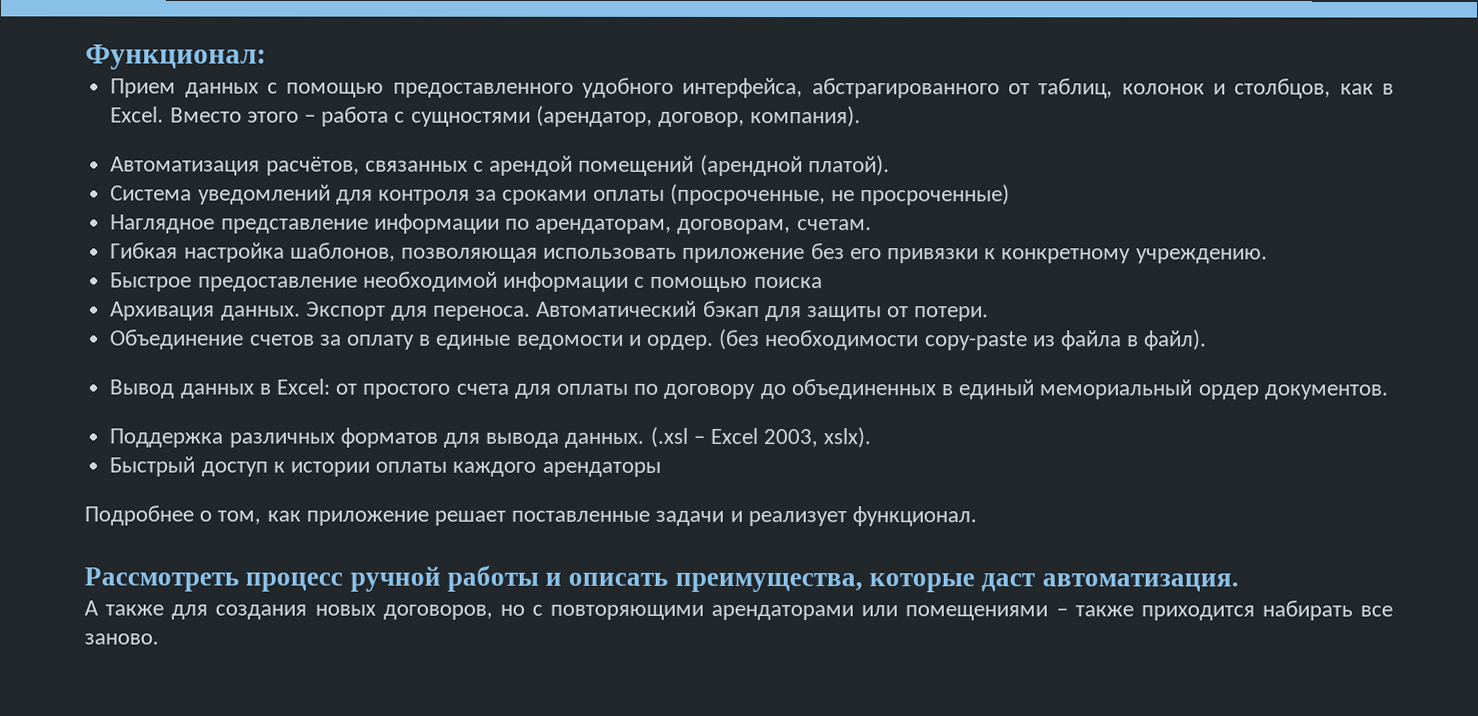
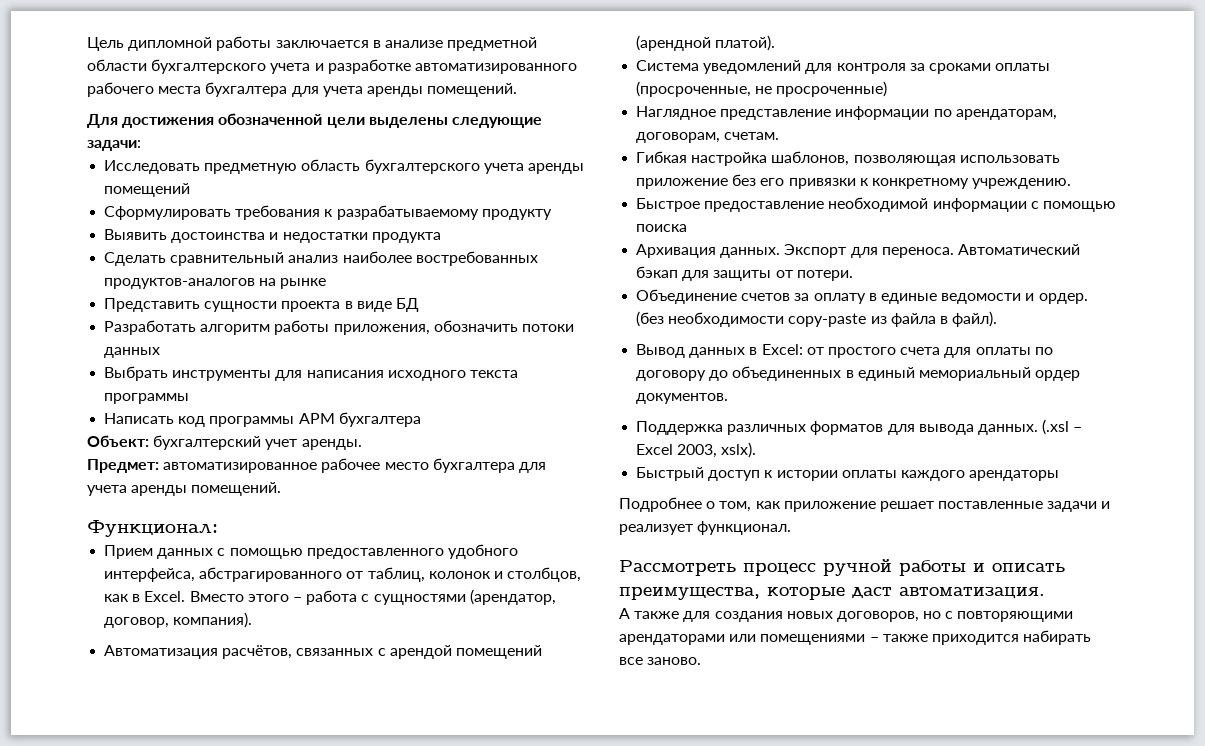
+ Цель дипломной работы заключается в анализе предметной области бухгалтерского учета и разработке автоматизированного рабочего места бухгалтера для учета аренды помещений.
+ Для достижения обозначенной цели выделены следующие задачи:
+ Исследовать предметную область бухгалтерского учета аренды помещений
+ Сформулировать требования к разрабатываемому продукту
+ Выявить достоинства и недостатки продукта
+ Сделать сравнительный анализ наиболее востребованных продуктов-аналогов на рынке
+ Представить сущности проекта в виде БД
+ Разработать алгоритм работы приложения, обозначить потоки данных
+ Выбрать инструменты для написания исходного текста программы
+ Написать код программы АРМ бухгалтера
+ Объект: бухгалтерский учет аренды.
+ Предмет: автоматизированное рабочее место бухгалтера для учета аренды помещений.

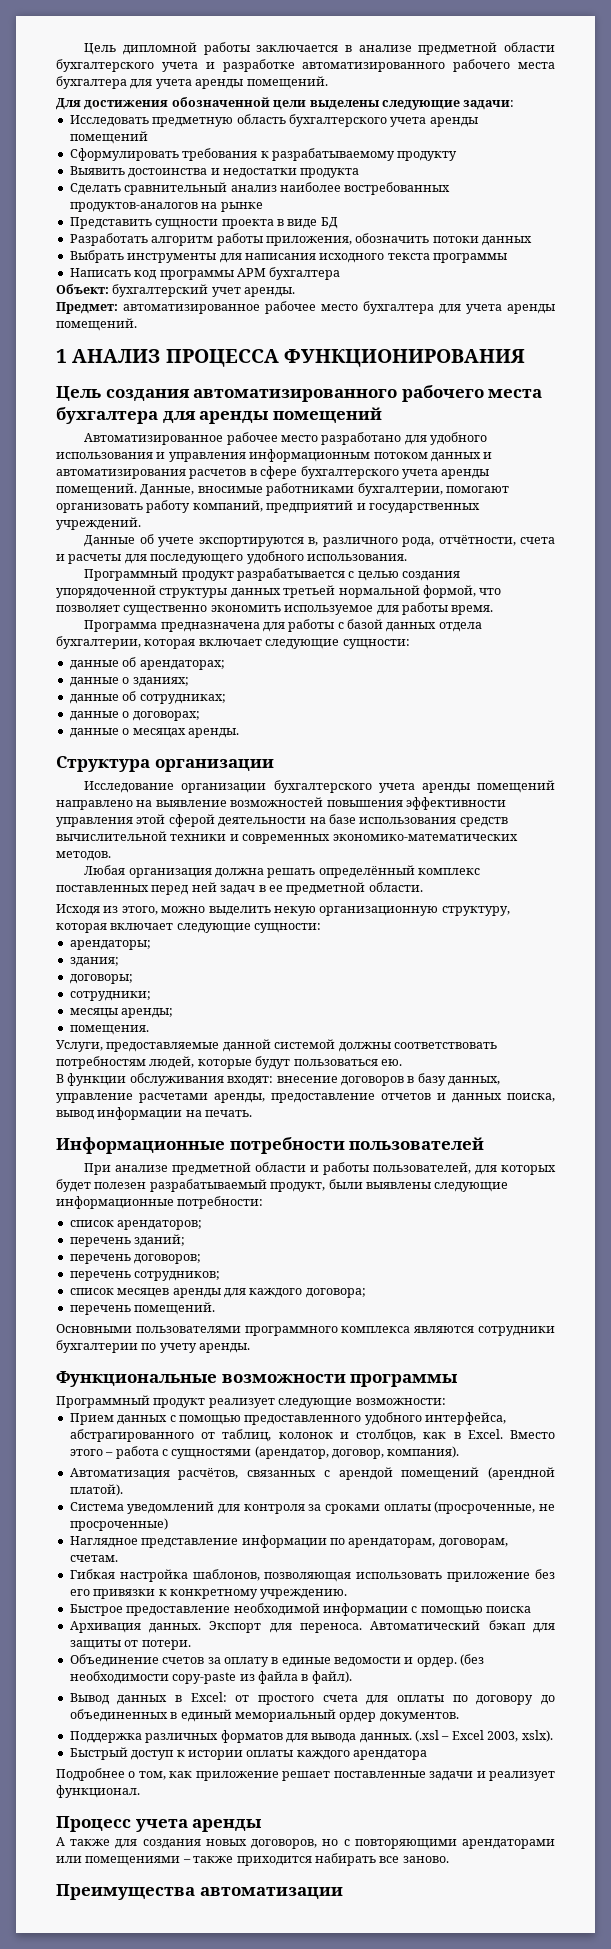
- Функционал:
+ 1 АНАЛИЗ ПРОЦЕССА ФУНКЦИОНИРОВАНИЯ
+ Цель создания автоматизированного рабочего места бухгалтера для аренды помещений
+ Автоматизированное рабочее место разработано для удобного использования и управления информационным потоком данных и автоматизирования расчетов в сфере бухгалтерского учета аренды помещений. Данные, вносимые работниками бухгалтерии, помогают организовать работу компаний, предприятий и государственных учреждений.
+ Данные об учете экспортируются в, различного рода, отчётности, счета и расчеты для последующего удобного использования.
+ Программный продукт разрабатывается с целью создания упорядоченной структуры данных третьей нормальной формой, что позволяет существенно экономить используемое для работы время.
+ Программа предназначена для работы с базой данных отдела бухгалтерии, которая включает следующие сущности:
+ данные об арендаторах;
+ данные о зданиях;
+ данные об сотрудниках;
+ данные о договорах;
+ данные о месяцах аренды.
+ Структура организации
+ Исследование организации бухгалтерского учета аренды помещений направлено на выявление возможностей повышения эффективности управления этой сферой деятельности на базе использования средств вычислительной техники и современных экономико-математических методов.
+ Любая организация должна решать определённый комплекс поставленных перед ней задач в ее предметной области.
+ Исходя из этого, можно выделить некую организационную структуру, которая включает следующие сущности:
+ арендаторы;
+ здания;
+ договоры;
+ сотрудники;
+ месяцы аренды;
+ помещения.
+ Услуги, предоставляемые данной системой должны соответствовать потребностям людей, которые будут пользоваться ею.
+ В функции обслуживания входят: внесение договоров в базу данных, управление расчетами аренды, предоставление отчетов и данных поиска, вывод информации на печать.
+ Информационные потребности пользователей
+ При анализе предметной области и работы пользователей, для которых будет полезен разрабатываемый продукт, были выявлены следующие информационные потребности:
+ список арендаторов;
+ перечень зданий;
+ перечень договоров;
+ перечень сотрудников;
+ список месяцев аренды для каждого договора;
+ перечень помещений.
+ Основными пользователями программного комплекса являются сотрудники бухгалтерии по учету аренды.
+ Функциональные возможности программы
+ Программный продукт реализует следующие возможности:
- Быстрый доступ к истории оплаты каждого арендаторы
+ Быстрый доступ к истории оплаты каждого арендатора
- Рассмотреть процесс ручной работы и описать преимущества, которые даст автоматизация.
+ Процесс учета аренды
+ Преимущества автоматизации

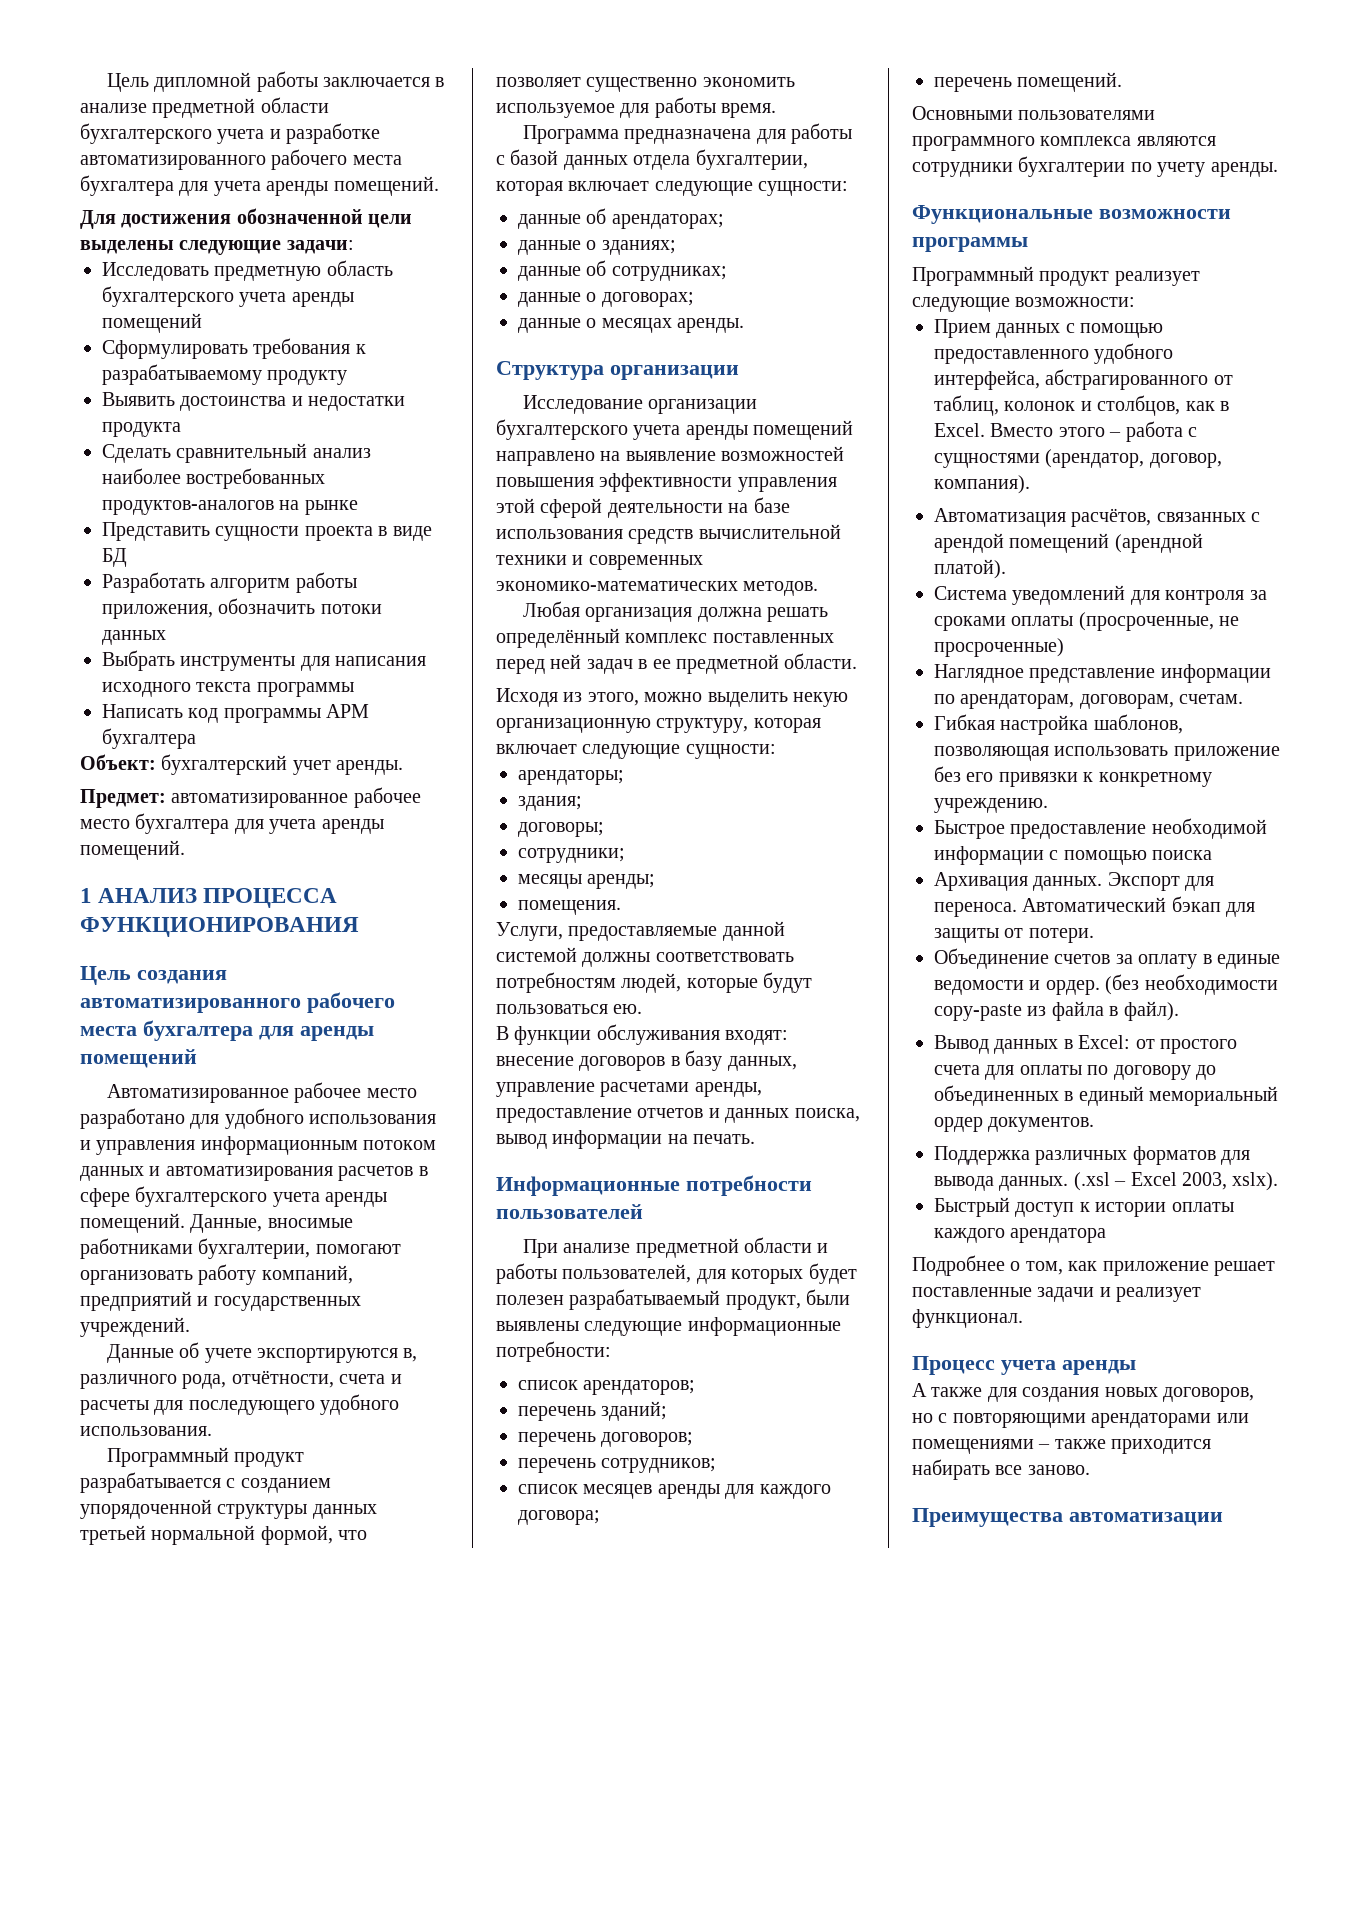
- Программный продукт разрабатывается с целью создания упорядоченной структуры данных третьей нормальной формой, что позволяет существенно экономить используемое для работы время.
+ Программный продукт разрабатывается с созданием упорядоченной структуры данных третьей нормальной формой, что позволяет существенно экономить используемое для работы время.

